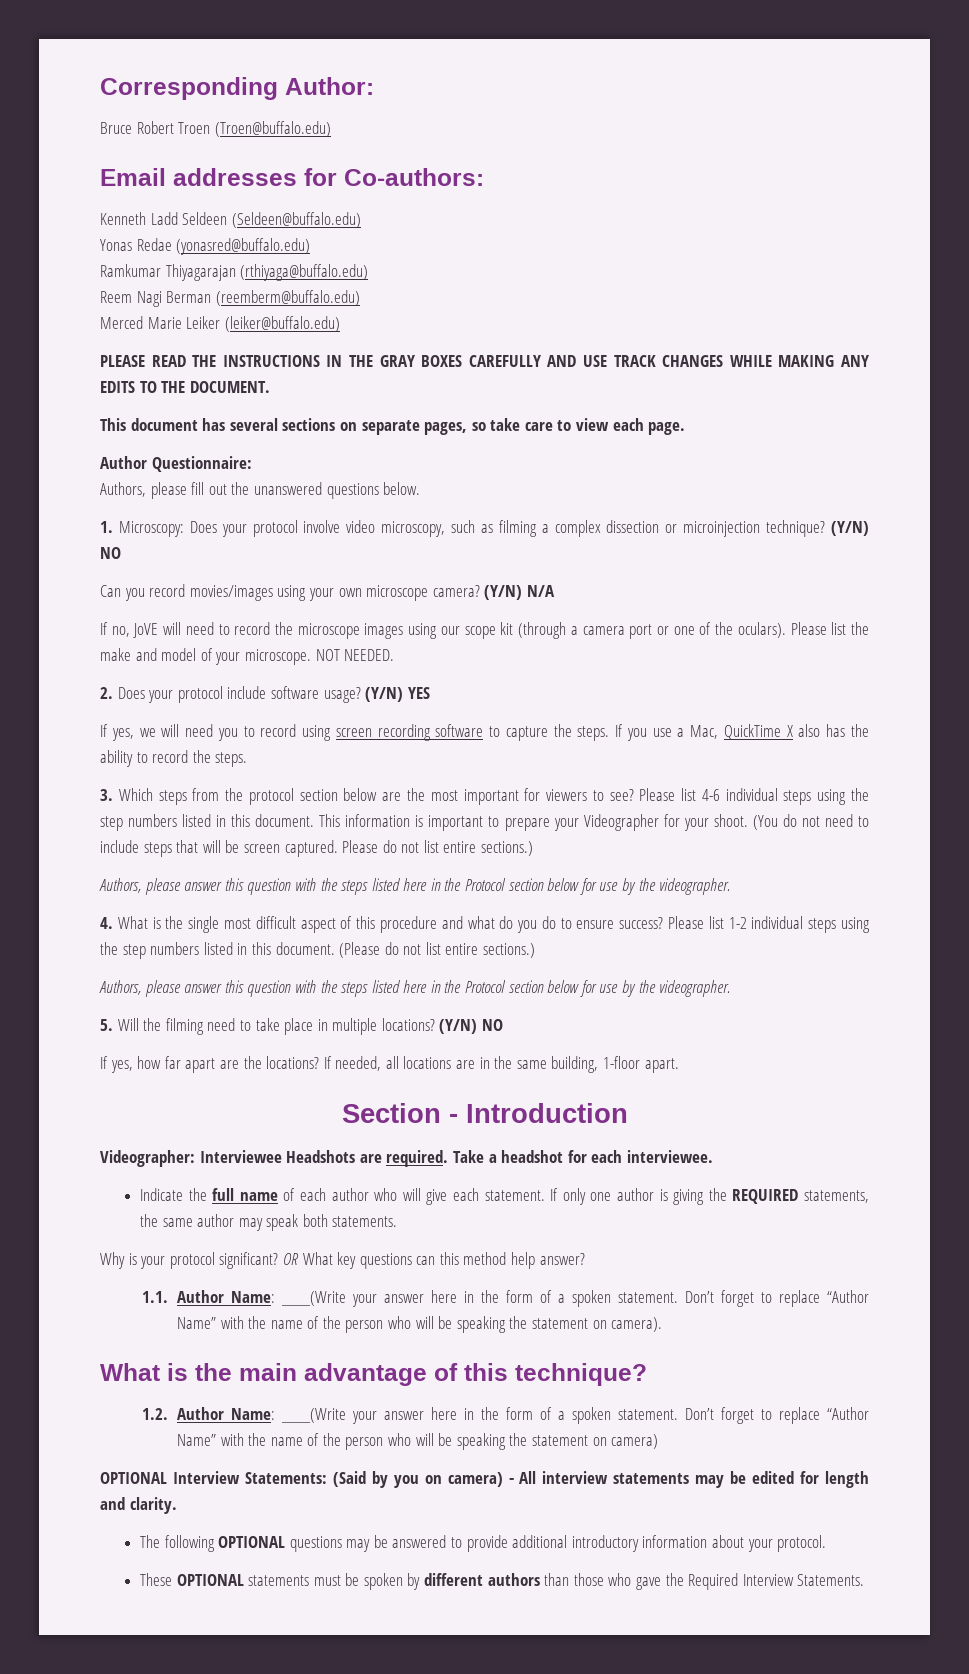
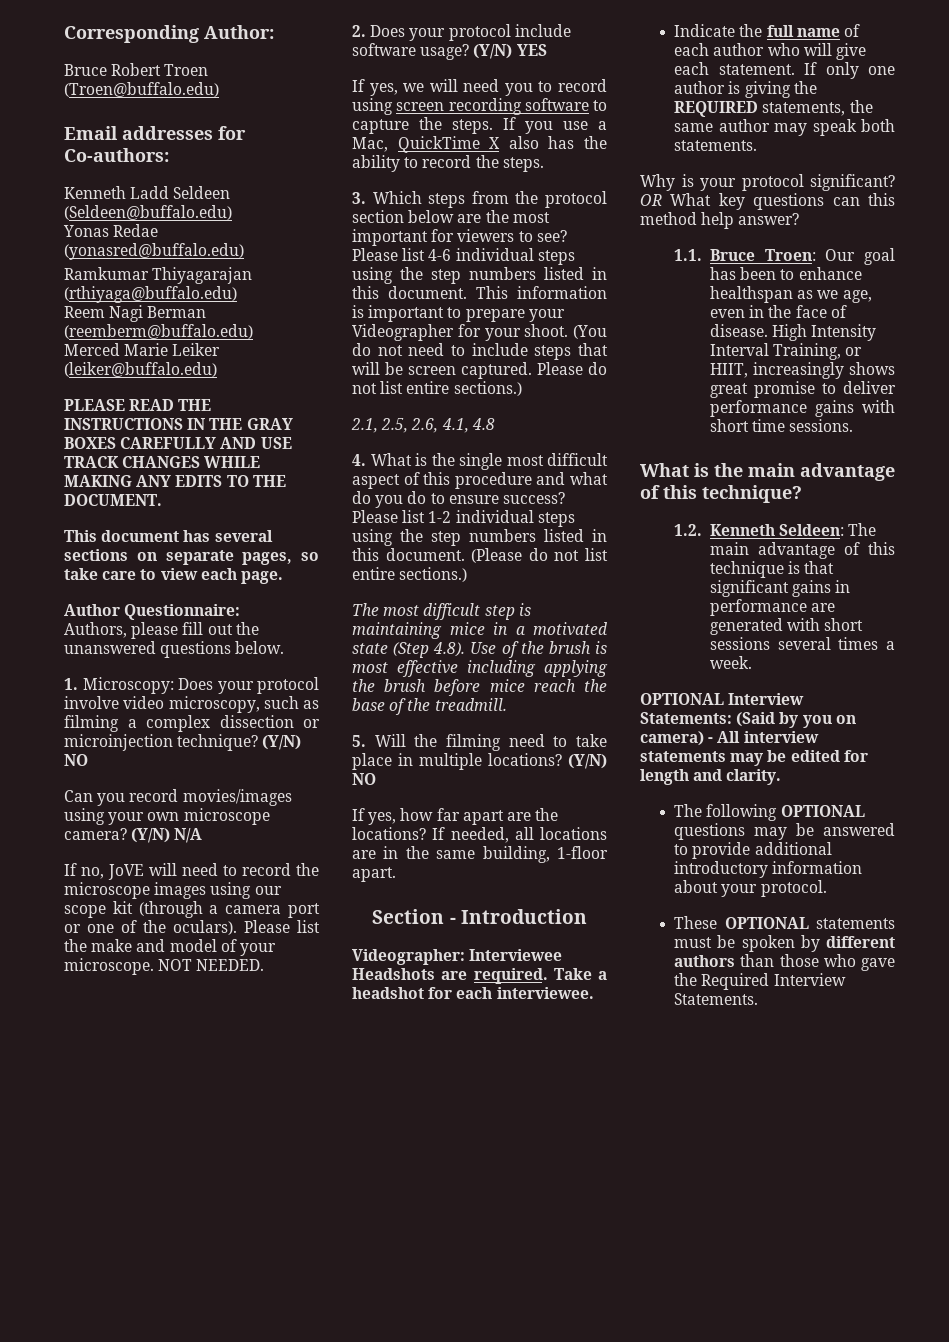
  Please do not list entire sections.)
- Authors, please answer this question with the steps listed here in the Protocol section below for use by the videographer.
+ 2.1, 2.5, 2.6, 4.1, 4.8
  (Please do not list entire sections.)
- Authors, please answer this question with the steps listed here in the Protocol section below for use by the videographer.
+ The most difficult step is maintaining mice in a motivated state (Step 4.8). Use of the brush is most effective including applying the brush before mice reach the base of the treadmill.
- 1.1. Author Name: ____(Write your answer here in the form of a spoken statement. Don’t forget to replace “Author Name” with the name of the person who will be speaking the statement on camera).
+ 1.1. Bruce Troen: Our goal has been to enhance healthspan as we age, even in the face of disease. High Intensity Interval Training, or HIIT, increasingly shows great promise to deliver performance gains with short time sessions.
- 1.2. Author Name: ____(Write your answer here in the form of a spoken statement. Don’t forget to replace “Author Name” with the name of the person who will be speaking the statement on camera)
+ 1.2. Kenneth Seldeen: The main advantage of this technique is that significant gains in performance are generated with short sessions several times a week.

